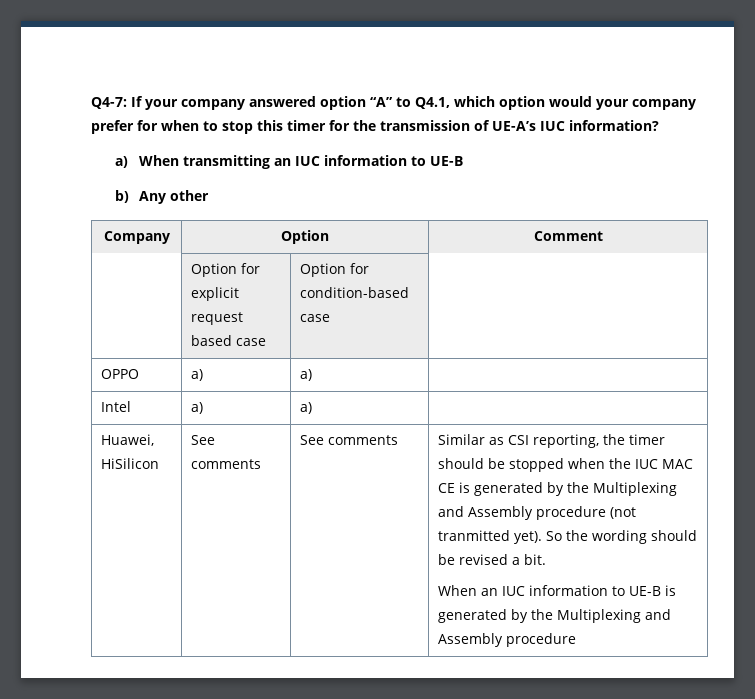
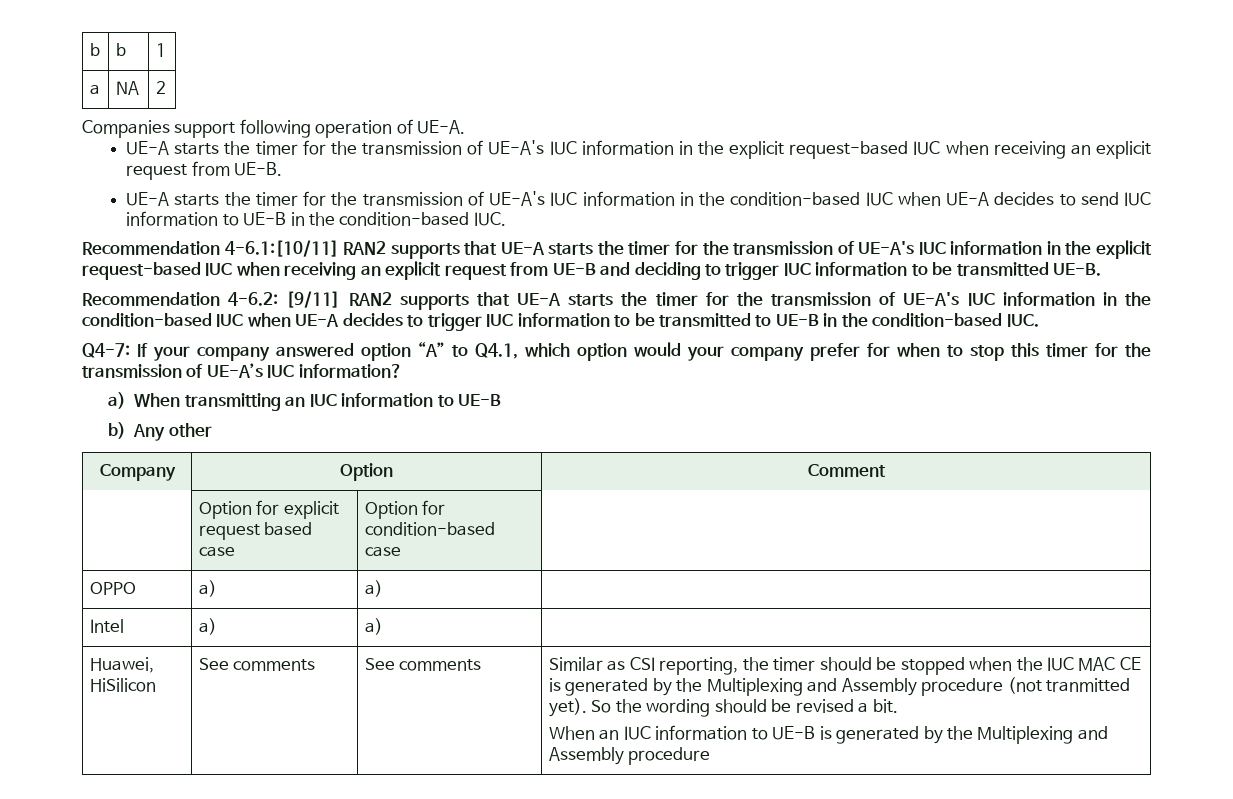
+ b | b | 1
+ a | NA | 2
+ Companies support following operation of UE-A.
+ UE-A starts the timer for the transmission of UE-A's IUC information in the explicit request-based IUC when receiving an explicit request from UE-B.
+ UE-A starts the timer for the transmission of UE-A's IUC information in the condition-based IUC when UE-A decides to send IUC information to UE-B in the condition-based IUC.
+ Recommendation 4-6.1:[10/11] RAN2 supports that UE-A starts the timer for the transmission of UE-A's IUC information in the explicit request-based IUC when receiving an explicit request from UE-B and deciding to trigger IUC information to be transmitted UE-B.
+ Recommendation 4-6.2: [9/11] RAN2 supports that UE-A starts the timer for the transmission of UE-A's IUC information in the condition-based IUC when UE-A decides to trigger IUC information to be transmitted to UE-B in the condition-based IUC.

